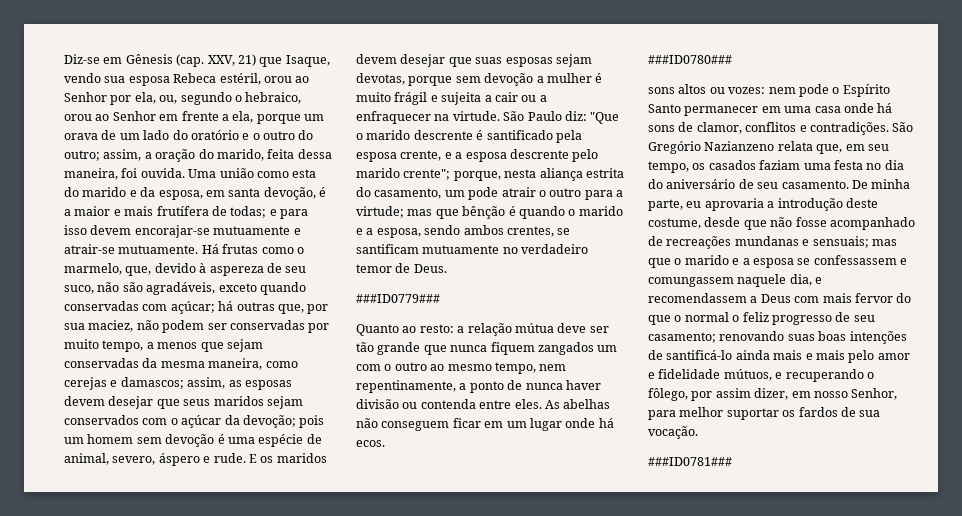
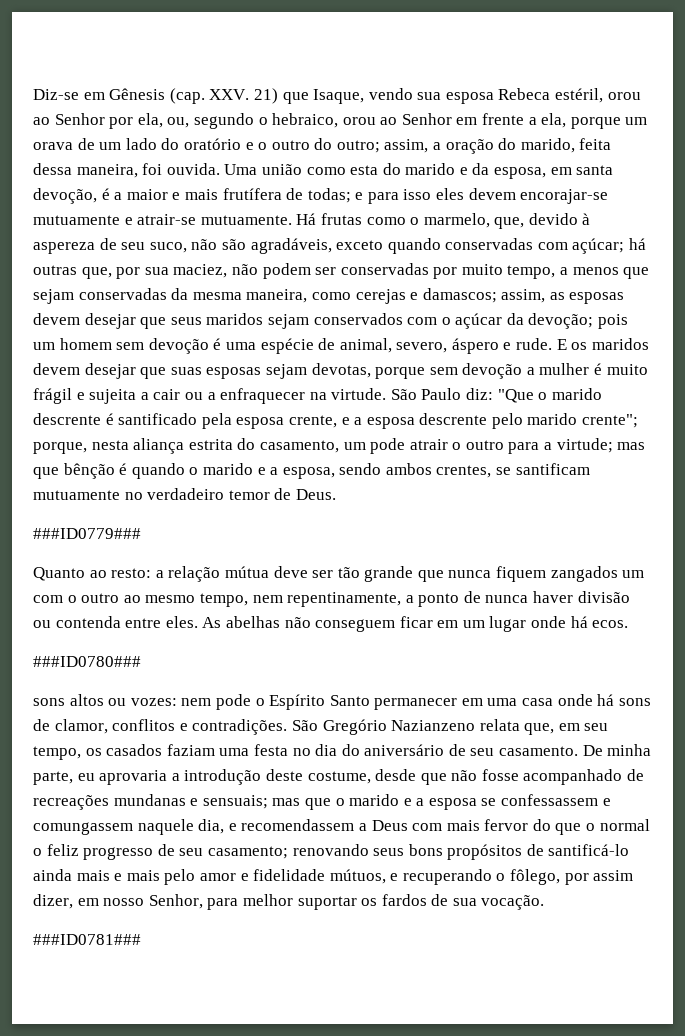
- XXV, 21) que Isaque, vendo sua esposa Rebeca estéril, orou ao Senhor por ela, ou, segundo o hebraico, orou ao Senhor em frente a ela, porque um orava de um lado do oratório e o outro do outro; assim, a oração do marido, feita dessa maneira, foi ouvida.
+ XXV. 21) que Isaque, vendo sua esposa Rebeca estéril, orou ao Senhor por ela, ou, segundo o hebraico, orou ao Senhor em frente a ela, porque um orava de um lado do oratório e o outro do outro; assim, a oração do marido, feita dessa maneira, foi ouvida.
- Uma união como esta do marido e da esposa, em santa devoção, é a maior e mais frutífera de todas; e para isso devem encorajar-se mutuamente e atrair-se mutuamente.
+ Uma união como esta do marido e da esposa, em santa devoção, é a maior e mais frutífera de todas; e para isso eles devem encorajar-se mutuamente e atrair-se mutuamente.
- renovando suas boas intenções de santificá-lo ainda mais e mais pelo amor e fidelidade mútuos, e recuperando o fôlego, por assim dizer, em nosso Senhor, para melhor suportar os fardos de sua vocação.
+ renovando seus bons propósitos de santificá-lo ainda mais e mais pelo amor e fidelidade mútuos, e recuperando o fôlego, por assim dizer, em nosso Senhor, para melhor suportar os fardos de sua vocação.

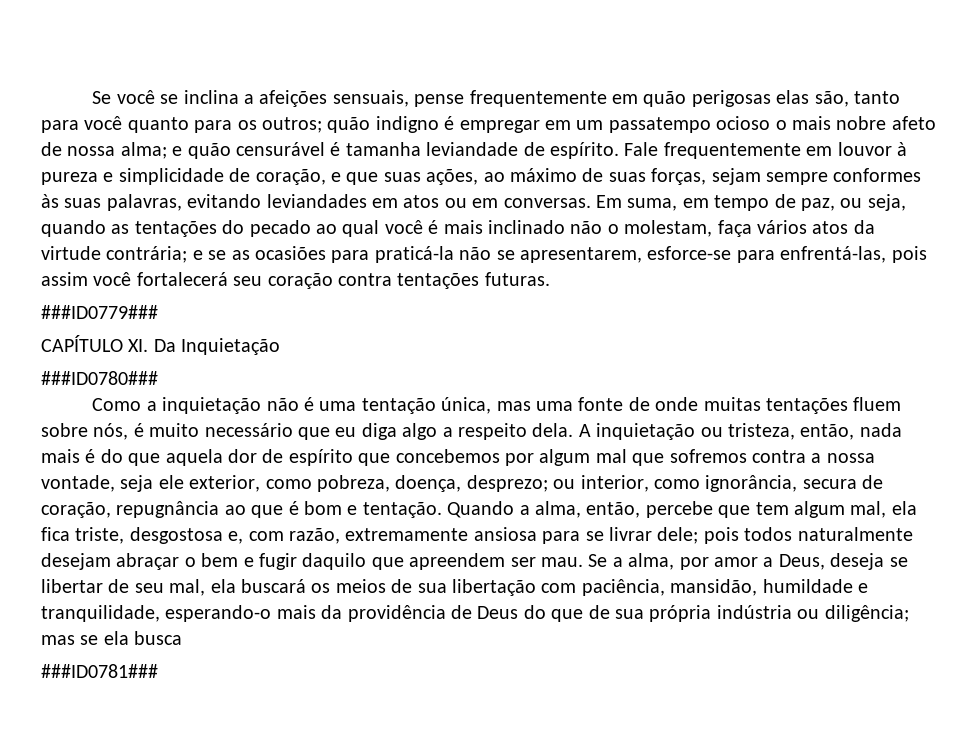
- Diz-se em Gênesis (cap. XXV. 21) que Isaque, vendo sua esposa Rebeca estéril, orou ao Senhor por ela, ou, segundo o hebraico, orou ao Senhor em frente a ela, porque um orava de um lado do oratório e o outro do outro; assim, a oração do marido, feita dessa maneira, foi ouvida. Uma união como esta do marido e da esposa, em santa devoção, é a maior e mais frutífera de todas; e para isso eles devem encorajar-se mutuamente e atrair-se mutuamente. Há frutas como o marmelo, que, devido à aspereza de seu suco, não são agradáveis, exceto quando conservadas com açúcar; há outras que, por sua maciez, não podem ser conservadas por muito tempo, a menos que sejam conservadas da mesma maneira, como cerejas e damascos; assim, as esposas devem desejar que seus maridos sejam conservados com o açúcar da devoção; pois um homem sem devoção é uma espécie de animal, severo, áspero e rude. E os maridos devem desejar que suas esposas sejam devotas, porque sem devoção a mulher é muito frágil e sujeita a cair ou a enfraquecer na virtude. São Paulo diz: "Que o marido descrente é santificado pela esposa crente, e a esposa descrente pelo marido crente"; porque, nesta aliança estrita do casamento, um pode atrair o outro para a virtude; mas que bênção é quando o marido e a esposa, sendo ambos crentes, se santificam mutuamente no verdadeiro temor de Deus.
+ Se você se inclina a afeições sensuais, pense frequentemente em quão perigosas elas são, tanto para você quanto para os outros; quão indigno é empregar em um passatempo ocioso o mais nobre afeto de nossa alma; e quão censurável é tamanha leviandade de espírito. Fale frequentemente em louvor à pureza e simplicidade de coração, e que suas ações, ao máximo de suas forças, sejam sempre conformes às suas palavras, evitando leviandades em atos ou em conversas. Em suma, em tempo de paz, ou seja, quando as tentações do pecado ao qual você é mais inclinado não o molestam, faça vários atos da virtude contrária; e se as ocasiões para praticá-la não se apresentarem, esforce-se para enfrentá-las, pois assim você fortalecerá seu coração contra tentações futuras.
  ###ID0779###
- Quanto ao resto: a relação mútua deve ser tão grande que nunca fiquem zangados um com o outro ao mesmo tempo, nem repentinamente, a ponto de nunca haver divisão ou contenda entre eles. As abelhas não conseguem ficar em um lugar onde há ecos.
+ CAPÍTULO XI. Da Inquietação
  ###ID0780###
- sons altos ou vozes: nem pode o Espírito Santo permanecer em uma casa onde há sons de clamor, conflitos e contradições. São Gregório Nazianzeno relata que, em seu tempo, os casados faziam uma festa no dia do aniversário de seu casamento. De minha parte, eu aprovaria a introdução deste costume, desde que não fosse acompanhado de recreações mundanas e sensuais; mas que o marido e a esposa se confessassem e comungassem naquele dia, e recomendassem a Deus com mais fervor do que o normal o feliz progresso de seu casamento; renovando seus bons propósitos de santificá-lo ainda mais e mais pelo amor e fidelidade mútuos, e recuperando o fôlego, por assim dizer, em nosso Senhor, para melhor suportar os fardos de sua vocação.
+ Como a inquietação não é uma tentação única, mas uma fonte de onde muitas tentações fluem sobre nós, é muito necessário que eu diga algo a respeito dela. A inquietação ou tristeza, então, nada mais é do que aquela dor de espírito que concebemos por algum mal que sofremos contra a nossa vontade, seja ele exterior, como pobreza, doença, desprezo; ou interior, como ignorância, secura de coração, repugnância ao que é bom e tentação. Quando a alma, então, percebe que tem algum mal, ela fica triste, desgostosa e, com razão, extremamente ansiosa para se livrar dele; pois todos naturalmente desejam abraçar o bem e fugir daquilo que apreendem ser mau. Se a alma, por amor a Deus, deseja se libertar de seu mal, ela buscará os meios de sua libertação com paciência, mansidão, humildade e tranquilidade, esperando-o mais da providência de Deus do que de sua própria indústria ou diligência; mas se ela busca

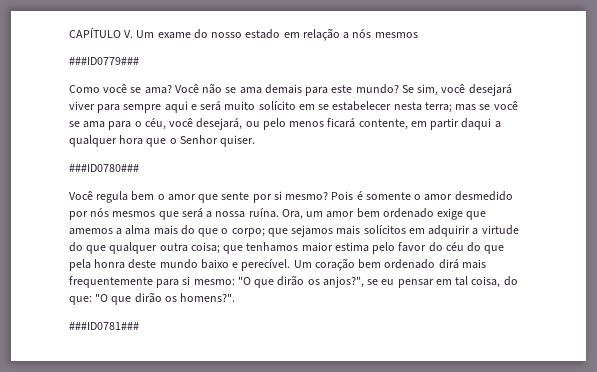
- Se você se inclina a afeições sensuais, pense frequentemente em quão perigosas elas são, tanto para você quanto para os outros; quão indigno é empregar em um passatempo ocioso o mais nobre afeto de nossa alma; e quão censurável é tamanha leviandade de espírito. Fale frequentemente em louvor à pureza e simplicidade de coração, e que suas ações, ao máximo de suas forças, sejam sempre conformes às suas palavras, evitando leviandades em atos ou em conversas. Em suma, em tempo de paz, ou seja, quando as tentações do pecado ao qual você é mais inclinado não o molestam, faça vários atos da virtude contrária; e se as ocasiões para praticá-la não se apresentarem, esforce-se para enfrentá-las, pois assim você fortalecerá seu coração contra tentações futuras.
+ CAPÍTULO V. Um exame do nosso estado em relação a nós mesmos
  ###ID0779###
- CAPÍTULO XI. Da Inquietação
+ Como você se ama? Você não se ama demais para este mundo? Se sim, você desejará viver para sempre aqui e será muito solícito em se estabelecer nesta terra; mas se você se ama para o céu, você desejará, ou pelo menos ficará contente, em partir daqui a qualquer hora que o Senhor quiser.
  ###ID0780###
- Como a inquietação não é uma tentação única, mas uma fonte de onde muitas tentações fluem sobre nós, é muito necessário que eu diga algo a respeito dela. A inquietação ou tristeza, então, nada mais é do que aquela dor de espírito que concebemos por algum mal que sofremos contra a nossa vontade, seja ele exterior, como pobreza, doença, desprezo; ou interior, como ignorância, secura de coração, repugnância ao que é bom e tentação. Quando a alma, então, percebe que tem algum mal, ela fica triste, desgostosa e, com razão, extremamente ansiosa para se livrar dele; pois todos naturalmente desejam abraçar o bem e fugir daquilo que apreendem ser mau. Se a alma, por amor a Deus, deseja se libertar de seu mal, ela buscará os meios de sua libertação com paciência, mansidão, humildade e tranquilidade, esperando-o mais da providência de Deus do que de sua própria indústria ou diligência; mas se ela busca
+ Você regula bem o amor que sente por si mesmo? Pois é somente o amor desmedido por nós mesmos que será a nossa ruína. Ora, um amor bem ordenado exige que amemos a alma mais do que o corpo; que sejamos mais solícitos em adquirir a virtude do que qualquer outra coisa; que tenhamos maior estima pelo favor do céu do que pela honra deste mundo baixo e perecível. Um coração bem ordenado dirá mais frequentemente para si mesmo: "O que dirão os anjos?", se eu pensar em tal coisa, do que: "O que dirão os homens?".

